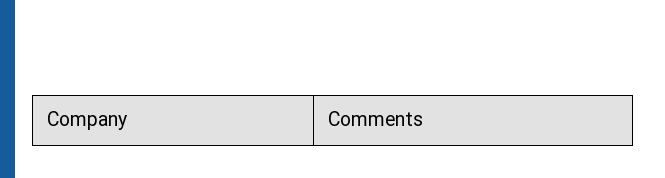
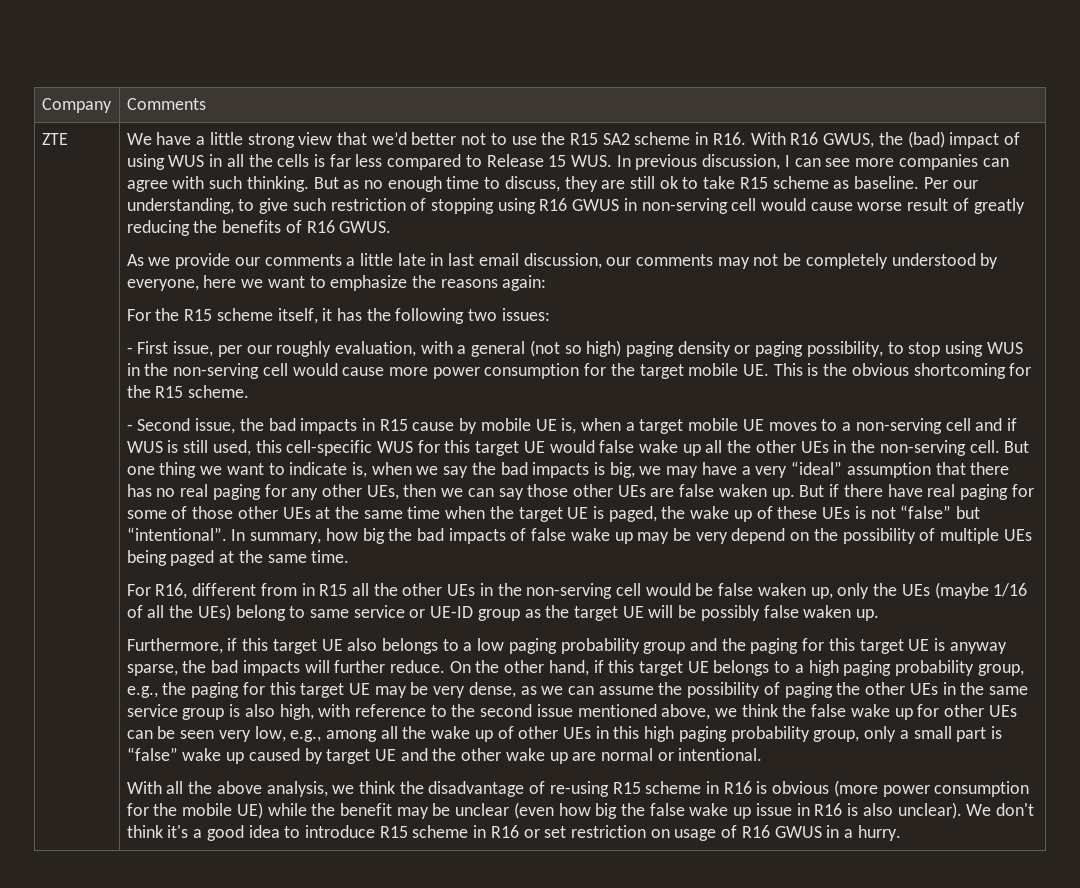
+ ZTE | We have a little strong view that we’d better not to use the R15 SA2 scheme in R16. With R16 GWUS, the (bad) impact of using WUS in all the cells is far less compared to Release 15 WUS. In previous discussion, I can see more companies can agree with such thinking. But as no enough time to discuss, they are still ok to take R15 scheme as baseline. Per our understanding, to give such restriction of stopping using R16 GWUS in non-serving cell would cause worse result of greatly reducing the benefits of R16 GWUS.
+ As we provide our comments a little late in last email discussion, our comments may not be completely understood by everyone, here we want to emphasize the reasons again:
+ For the R15 scheme itself, it has the following two issues:
+ - First issue, per our roughly evaluation, with a general (not so high) paging density or paging possibility, to stop using WUS in the non-serving cell would cause more power consumption for the target mobile UE. This is the obvious shortcoming for the R15 scheme.
+ - Second issue, the bad impacts in R15 cause by mobile UE is, when a target mobile UE moves to a non-serving cell and if WUS is still used, this cell-specific WUS for this target UE would false wake up all the other UEs in the non-serving cell. But one thing we want to indicate is, when we say the bad impacts is big, we may have a very “ideal” assumption that there has no real paging for any other UEs, then we can say those other UEs are false waken up. But if there have real paging for some of those other UEs at the same time when the target UE is paged, the wake up of these UEs is not “false” but “intentional”. In summary, how big the bad impacts of false wake up may be very depend on the possibility of multiple UEs being paged at the same time.
+ For R16, different from in R15 all the other UEs in the non-serving cell would be false waken up, only the UEs (maybe 1/16 of all the UEs) belong to same service or UE-ID group as the target UE will be possibly false waken up.
+ Furthermore, if this target UE also belongs to a low paging probability group and the paging for this target UE is anyway sparse, the bad impacts will further reduce. On the other hand, if this target UE belongs to a high paging probability group, e.g., the paging for this target UE may be very dense, as we can assume the possibility of paging the other UEs in the same service group is also high, with reference to the second issue mentioned above, we think the false wake up for other UEs can be seen very low, e.g., among all the wake up of other UEs in this high paging probability group, only a small part is “false” wake up caused by target UE and the other wake up are normal or intentional.
+ With all the above analysis, we think the disadvantage of re-using R15 scheme in R16 is obvious (more power consumption for the mobile UE) while the benefit may be unclear (even how big the false wake up issue in R16 is also unclear). We don't think it's a good idea to introduce R15 scheme in R16 or set restriction on usage of R16 GWUS in a hurry.

